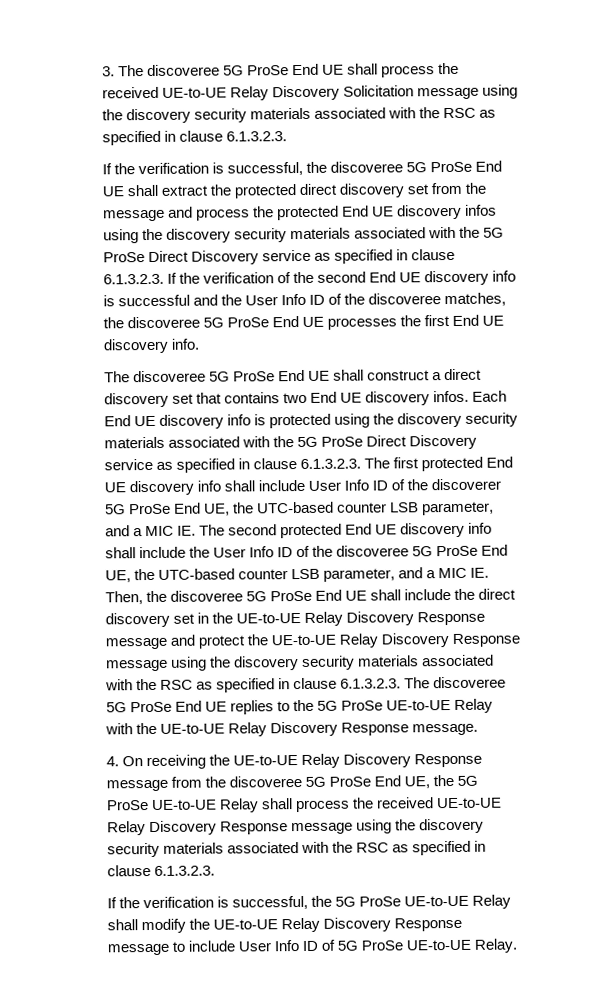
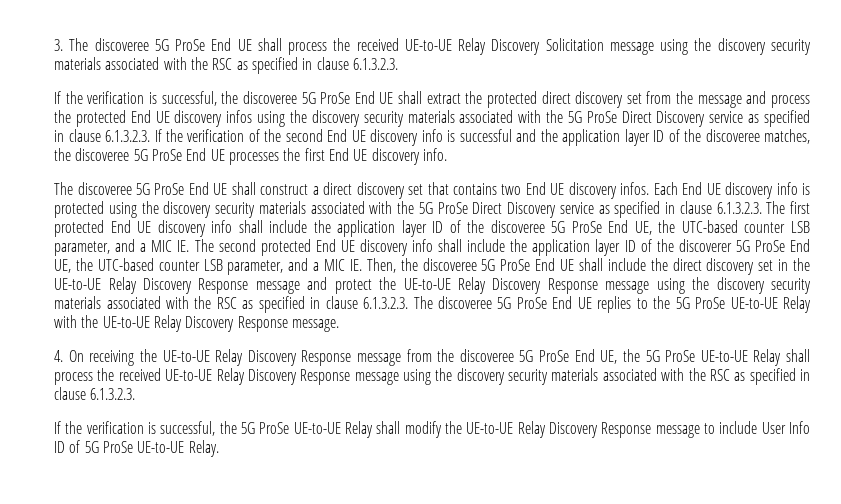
- If the verification is successful, the discoveree 5G ProSe End UE shall extract the protected direct discovery set from the message and process the protected End UE discovery infos using the discovery security materials associated with the 5G ProSe Direct Discovery service as specified in clause 6.1.3.2.3. If the verification of the second End UE discovery info is successful and the User Info ID of the discoveree matches, the discoveree 5G ProSe End UE processes the first End UE discovery info.
+ If the verification is successful, the discoveree 5G ProSe End UE shall extract the protected direct discovery set from the message and process the protected End UE discovery infos using the discovery security materials associated with the 5G ProSe Direct Discovery service as specified in clause 6.1.3.2.3. If the verification of the second End UE discovery info is successful and the application layer ID of the discoveree matches, the discoveree 5G ProSe End UE processes the first End UE discovery info.
- Each End UE discovery info is protected using the discovery security materials associated with the 5G ProSe Direct Discovery service as specified in clause 6.1.3.2.3. The first protected End UE discovery info shall include User Info ID of the discoverer 5G ProSe End UE, the UTC-based counter LSB parameter, and a MIC IE. The second protected End UE discovery info shall include the User Info ID of the discoveree 5G ProSe End UE, the UTC-based counter LSB parameter, and a MIC IE. Then, the discoveree 5G ProSe End UE shall include the direct discovery set in the UE-to-UE Relay Discovery Response message and protect the UE-to-UE Relay Discovery Response message using the discovery security materials associated with the RSC as specified in clause 6.1.3.2.3. The discoveree 5G ProSe End UE replies to the 5G ProSe UE-to-UE Relay with the UE-to-UE Relay Discovery Response message.
+ Each End UE discovery info is protected using the discovery security materials associated with the 5G ProSe Direct Discovery service as specified in clause 6.1.3.2.3. The first protected End UE discovery info shall include the application layer ID of the discoveree 5G ProSe End UE, the UTC-based counter LSB parameter, and a MIC IE. The second protected End UE discovery info shall include the application layer ID of the discoverer 5G ProSe End UE, the UTC-based counter LSB parameter, and a MIC IE. Then, the discoveree 5G ProSe End UE shall include the direct discovery set in the UE-to-UE Relay Discovery Response message and protect the UE-to-UE Relay Discovery Response message using the discovery security materials associated with the RSC as specified in clause 6.1.3.2.3. The discoveree 5G ProSe End UE replies to the 5G ProSe UE-to-UE Relay with the UE-to-UE Relay Discovery Response message.

